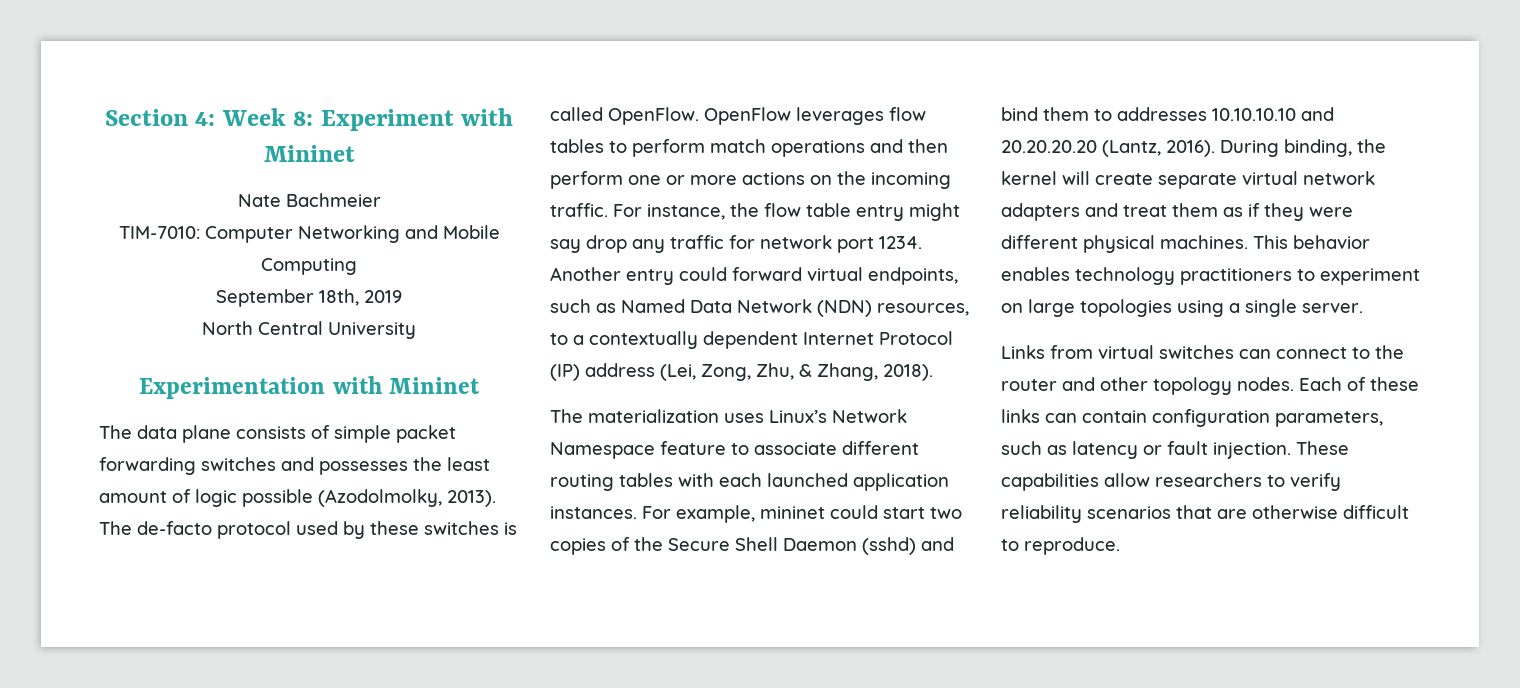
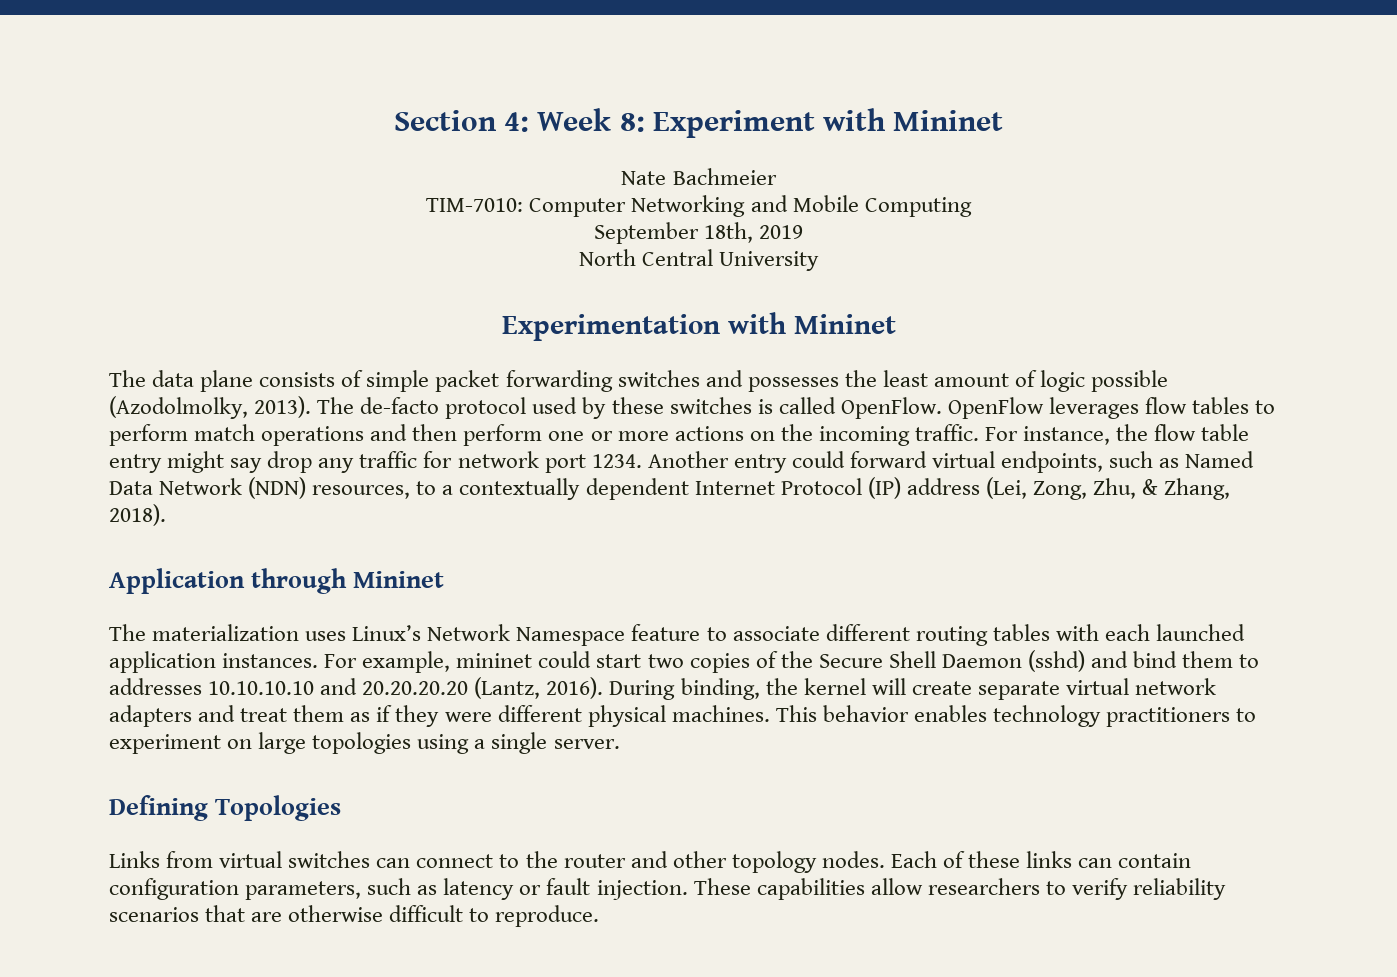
+ Application through Mininet
+ Defining Topologies

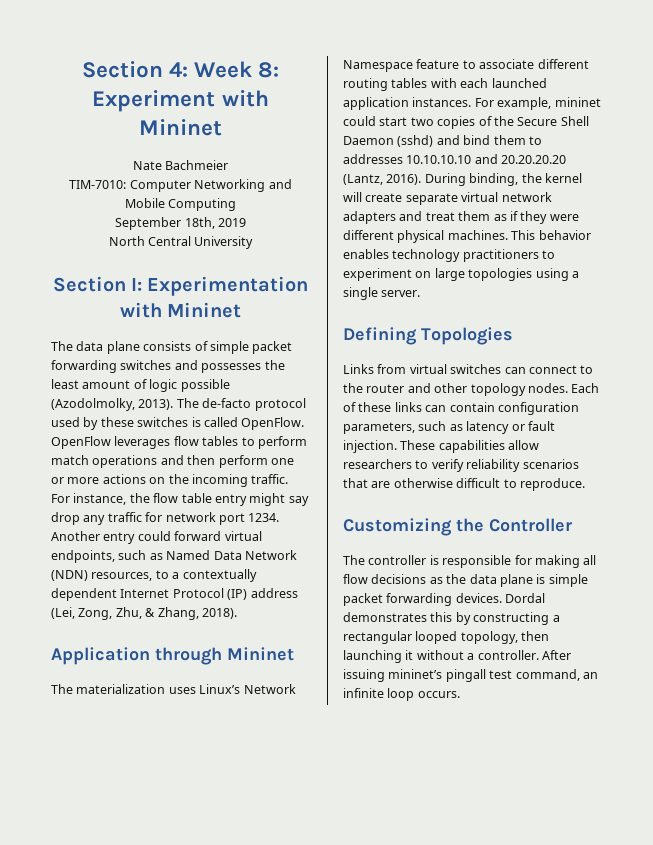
- Experimentation with Mininet
+ Section I: Experimentation with Mininet
+ Customizing the Controller
+ The controller is responsible for making all flow decisions as the data plane is simple packet forwarding devices. Dordal demonstrates this by constructing a rectangular looped topology, then launching it without a controller. After issuing mininet’s pingall test command, an infinite loop occurs.

